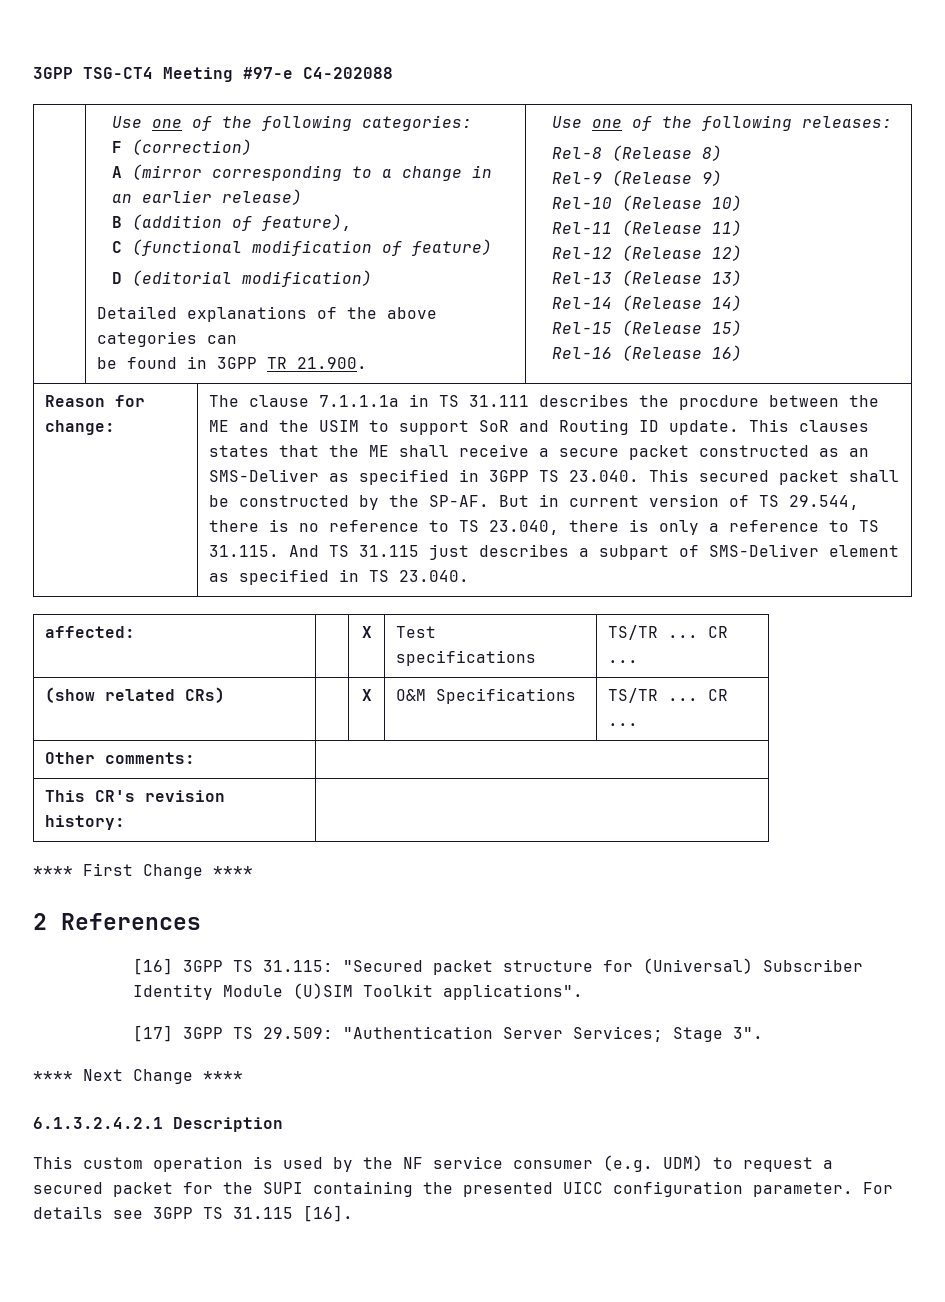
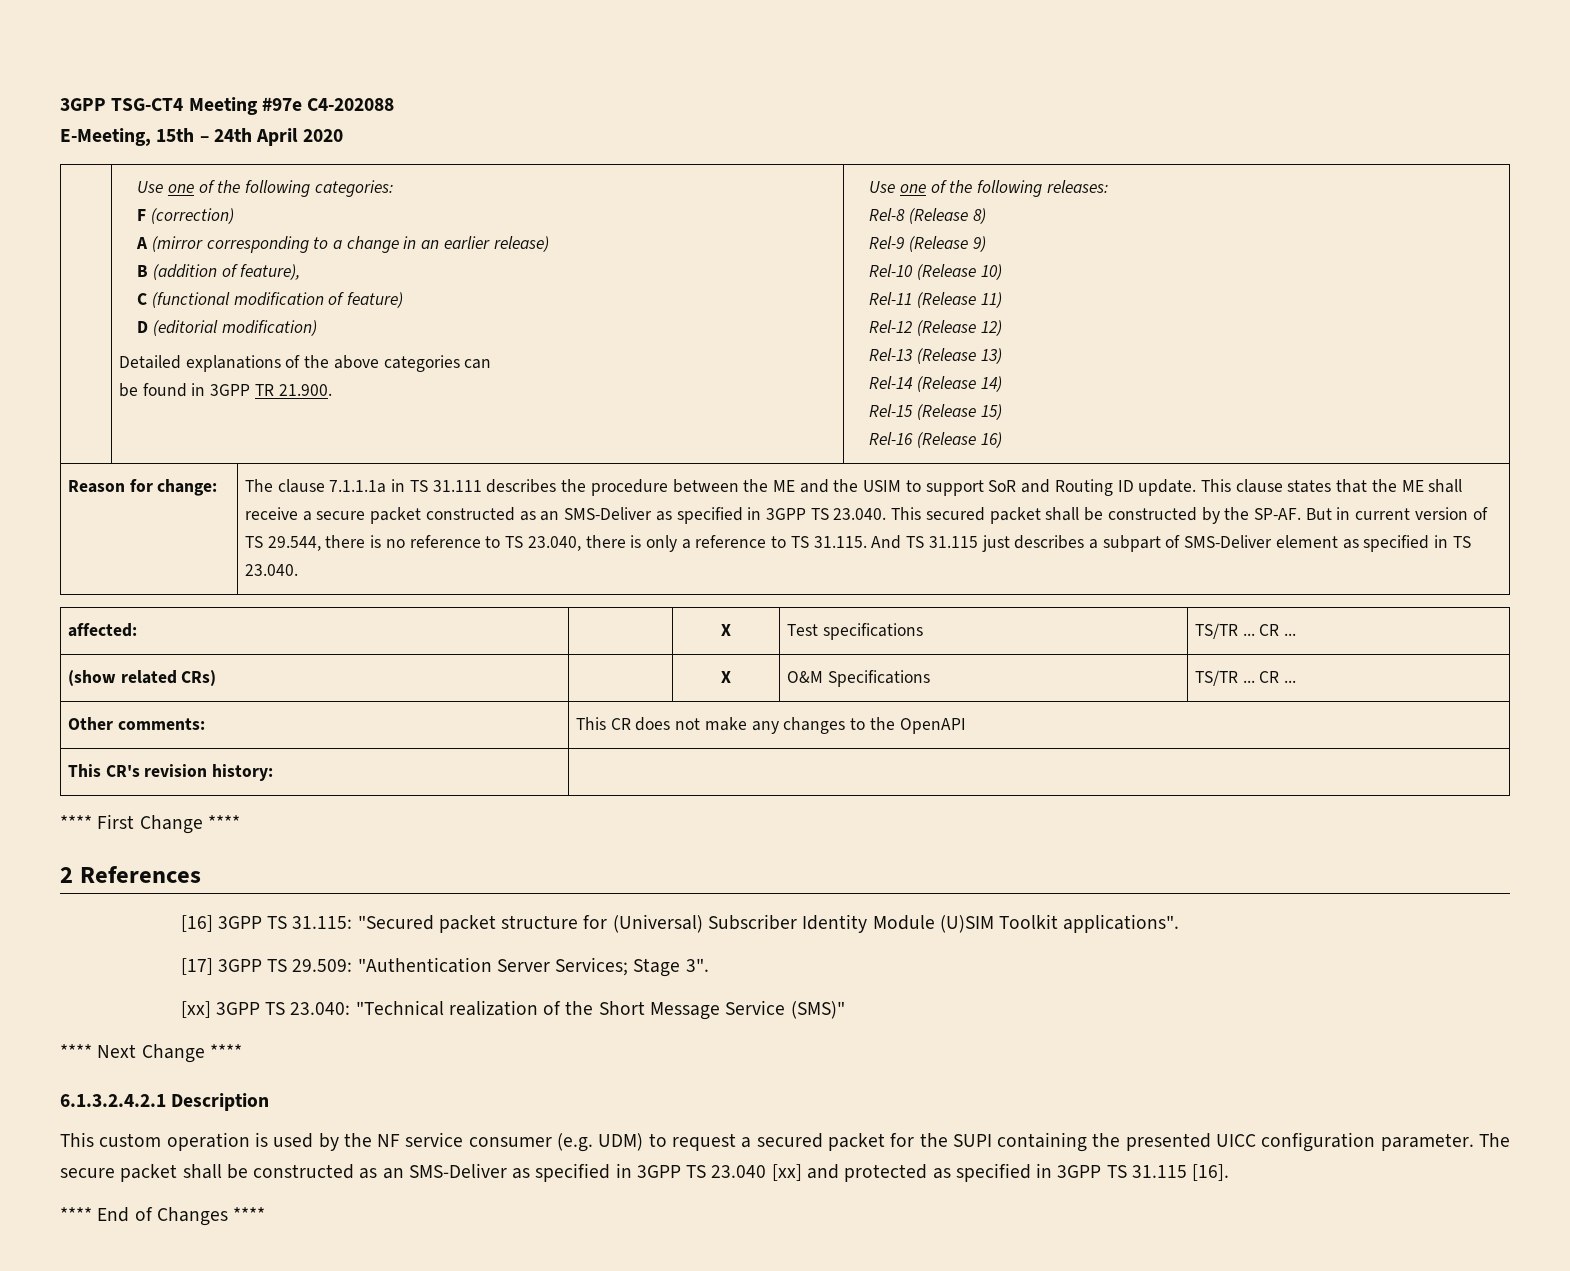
- 3GPP TSG-CT4 Meeting #97-e C4-202088
+ 3GPP TSG-CT4 Meeting #97e C4-202088
+ E-Meeting, 15th – 24th April 2020
- The clause 7.1.1.1a in TS 31.111 describes the procdure between the ME and the USIM to support SoR and Routing ID update.
+ The clause 7.1.1.1a in TS 31.111 describes the procedure between the ME and the USIM to support SoR and Routing ID update.
- This clauses states that the ME shall receive a secure packet constructed as an SMS-Deliver as specified in 3GPP TS 23.040. This secured packet shall be constructed by the SP-AF.
+ This clause states that the ME shall receive a secure packet constructed as an SMS-Deliver as specified in 3GPP TS 23.040. This secured packet shall be constructed by the SP-AF.
- Other comments: |
+ Other comments: | This CR does not make any changes to the OpenAPI
+ [xx] 3GPP TS 23.040: "Technical realization of the Short Message Service (SMS)"
- For details see 3GPP TS 31.115 [16].
+ The secure packet shall be constructed as an SMS-Deliver as specified in 3GPP TS 23.040 [xx] and protected as specified in 3GPP TS 31.115 [16].
+ **** End of Changes ****

